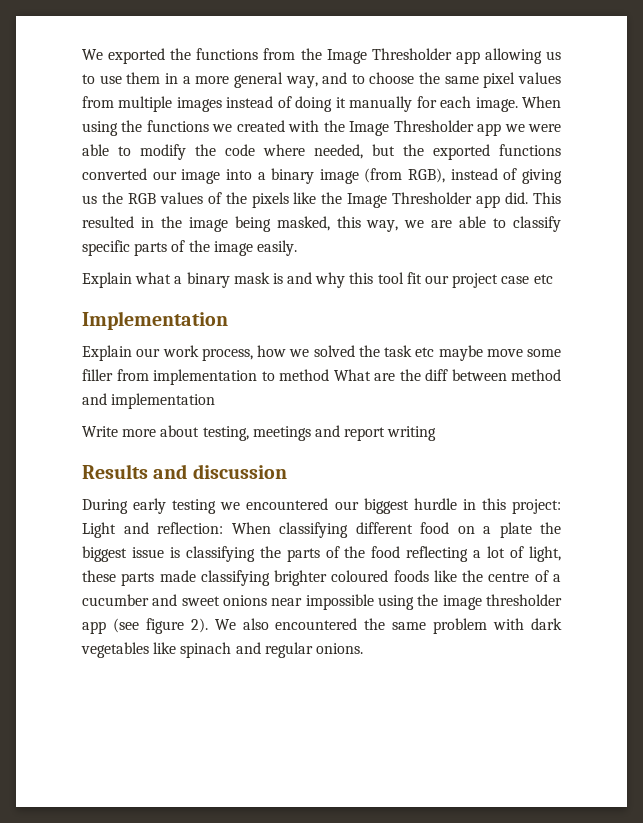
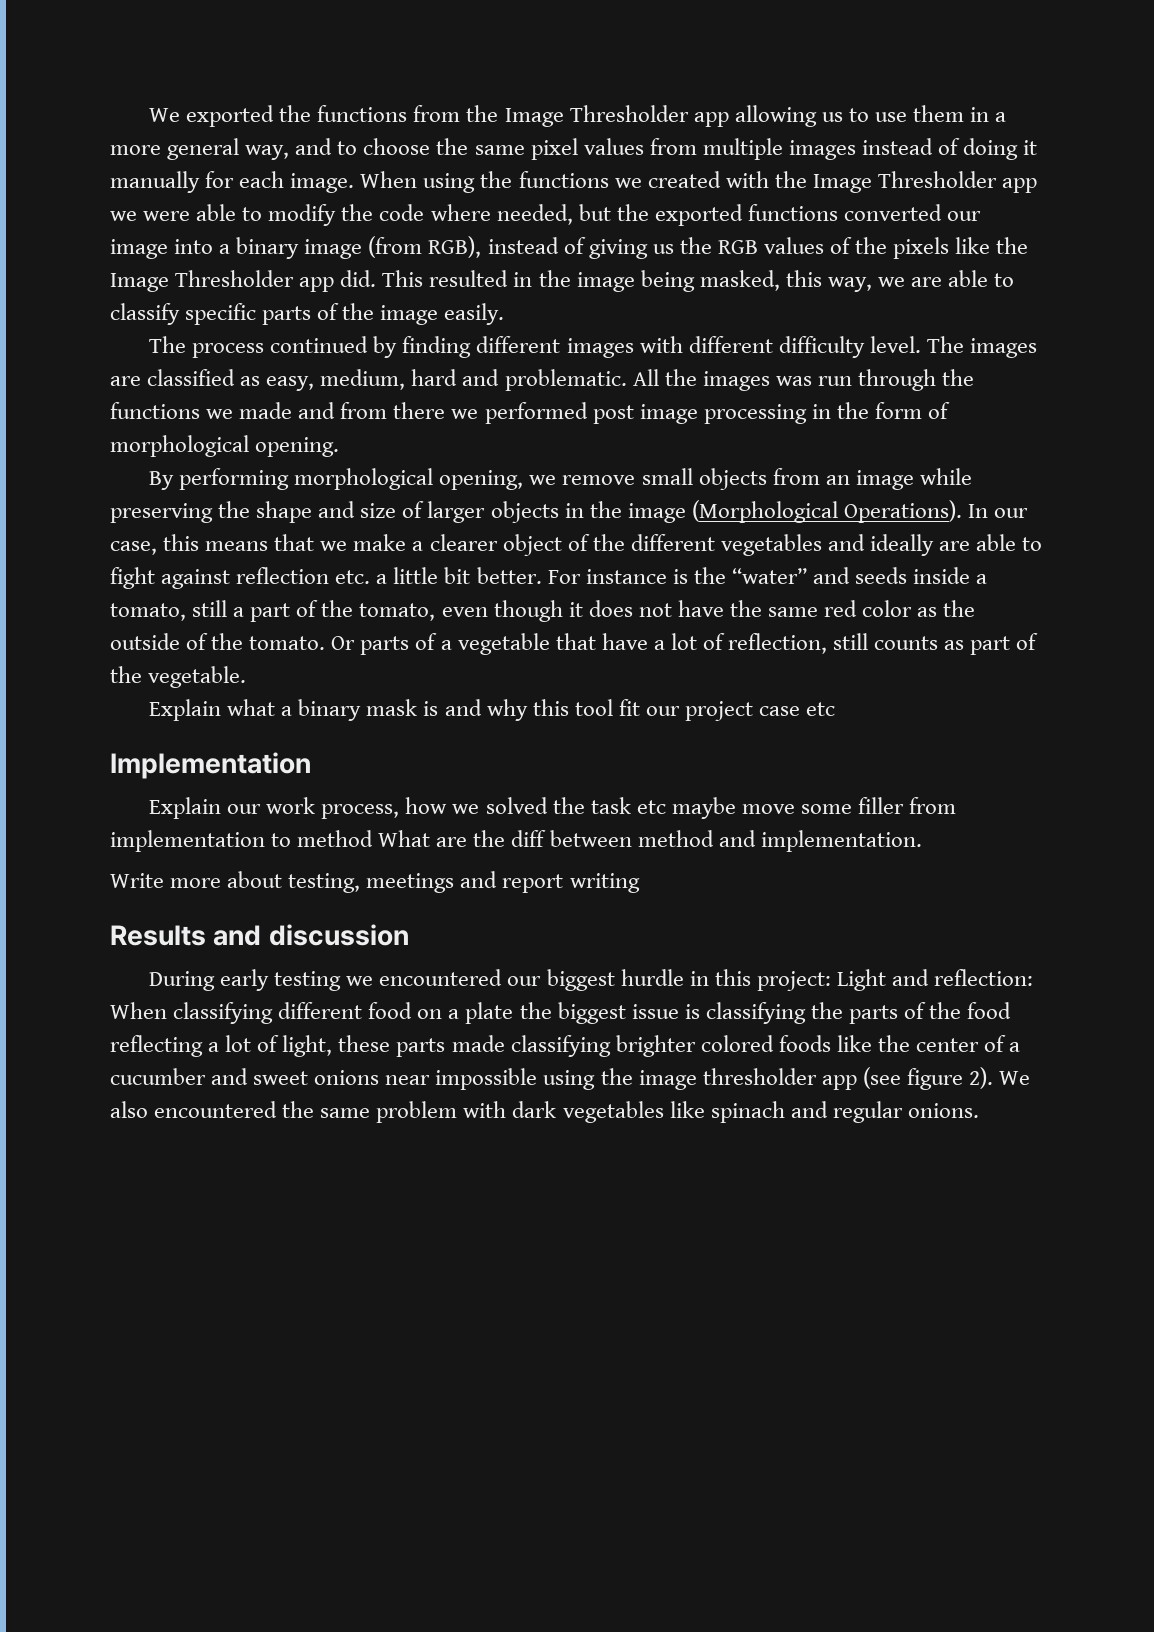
+ The process continued by finding different images with different difficulty level. The images are classified as easy, medium, hard and problematic. All the images was run through the functions we made and from there we performed post image processing in the form of morphological opening.
+ By performing morphological opening, we remove small objects from an image while preserving the shape and size of larger objects in the image (Morphological Operations). In our case, this means that we make a clearer object of the different vegetables and ideally are able to fight against reflection etc. a little bit better. For instance is the “water” and seeds inside a tomato, still a part of the tomato, even though it does not have the same red color as the outside of the tomato. Or parts of a vegetable that have a lot of reflection, still counts as part of the vegetable.
- Explain our work process, how we solved the task etc maybe move some filler from implementation to method What are the diff between method and implementation
+ Explain our work process, how we solved the task etc maybe move some filler from implementation to method What are the diff between method and implementation.
- During early testing we encountered our biggest hurdle in this project: Light and reflection: When classifying different food on a plate the biggest issue is classifying the parts of the food reflecting a lot of light, these parts made classifying brighter coloured foods like the centre of a cucumber and sweet onions near impossible using the image thresholder app (see figure 2).
+ During early testing we encountered our biggest hurdle in this project: Light and reflection: When classifying different food on a plate the biggest issue is classifying the parts of the food reflecting a lot of light, these parts made classifying brighter colored foods like the center of a cucumber and sweet onions near impossible using the image thresholder app (see figure 2).

